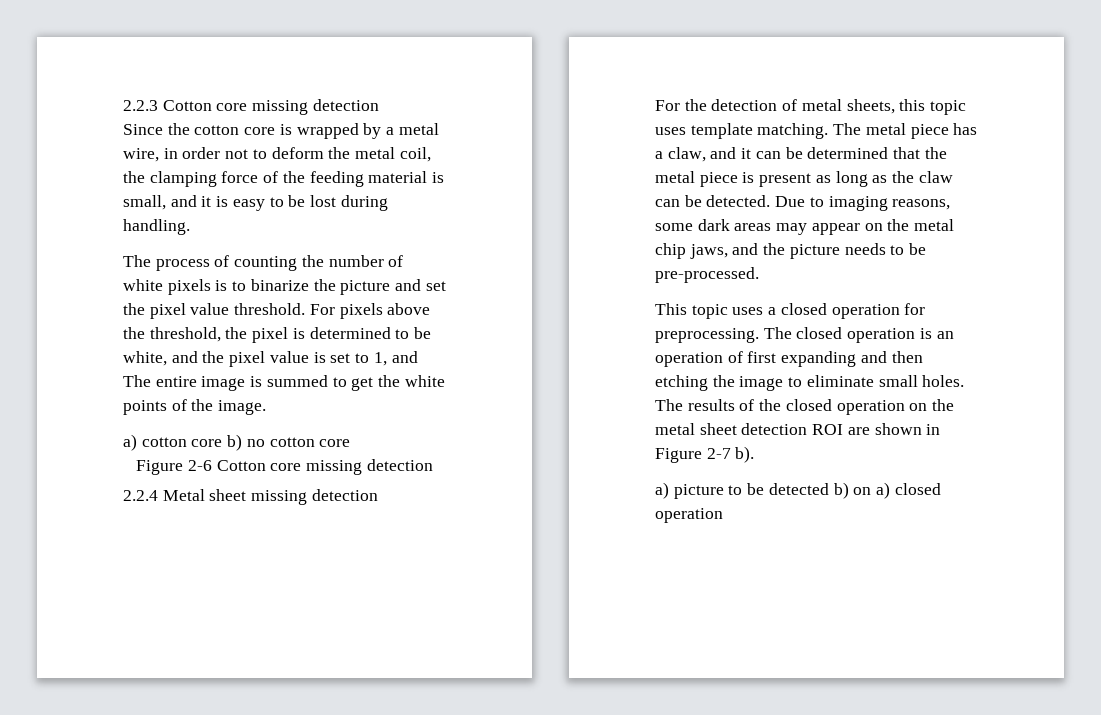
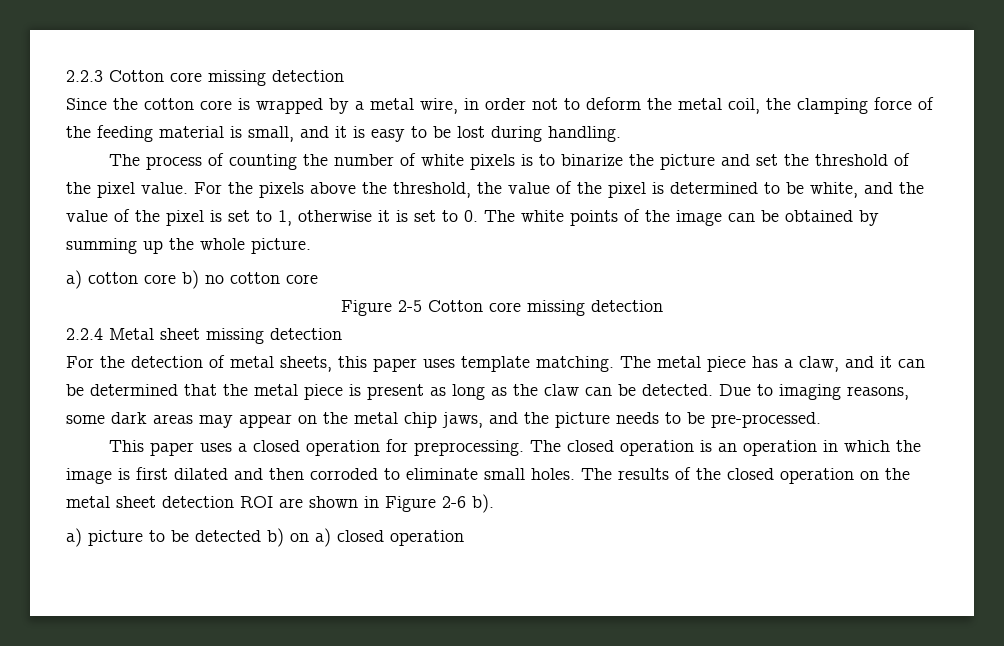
- The process of counting the number of white pixels is to binarize the picture and set the pixel value threshold. For pixels above the threshold, the pixel is determined to be white, and the pixel value is set to 1, and The entire image is summed to get the white points of the image.
+ The process of counting the number of white pixels is to binarize the picture and set the threshold of the pixel value. For the pixels above the threshold, the value of the pixel is determined to be white, and the value of the pixel is set to 1, otherwise it is set to 0. The white points of the image can be obtained by summing up the whole picture.
- Figure 2-6 Cotton core missing detection
+ Figure 2-5 Cotton core missing detection
- For the detection of metal sheets, this topic uses template matching.
+ For the detection of metal sheets, this paper uses template matching.
- This topic uses a closed operation for preprocessing.
+ This paper uses a closed operation for preprocessing.
- The closed operation is an operation of first expanding and then etching the image to eliminate small holes.
+ The closed operation is an operation in which the image is first dilated and then corroded to eliminate small holes.
- The results of the closed operation on the metal sheet detection ROI are shown in Figure 2-7 b).
+ The results of the closed operation on the metal sheet detection ROI are shown in Figure 2-6 b).

